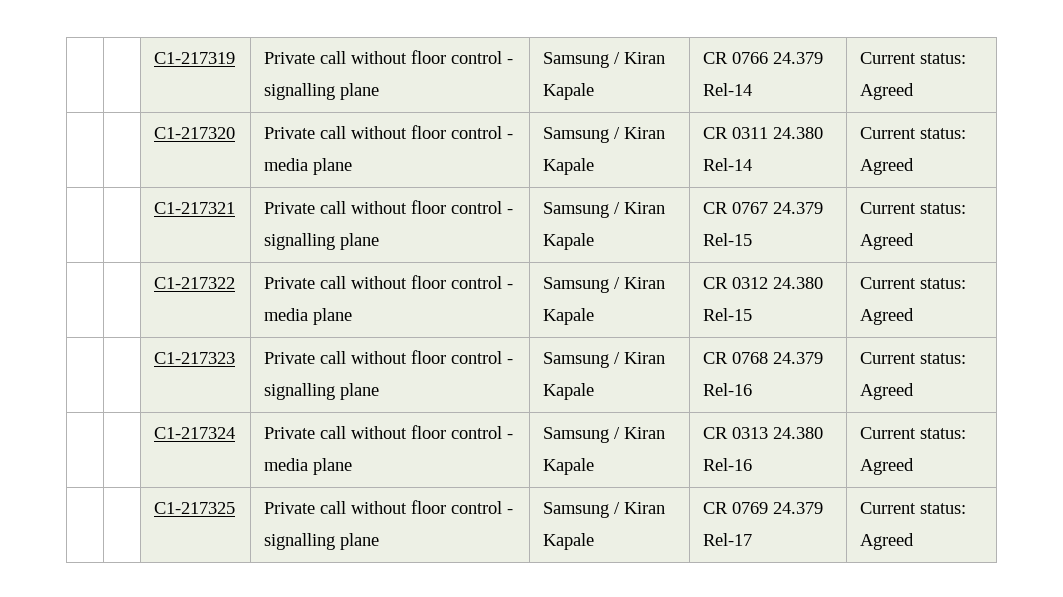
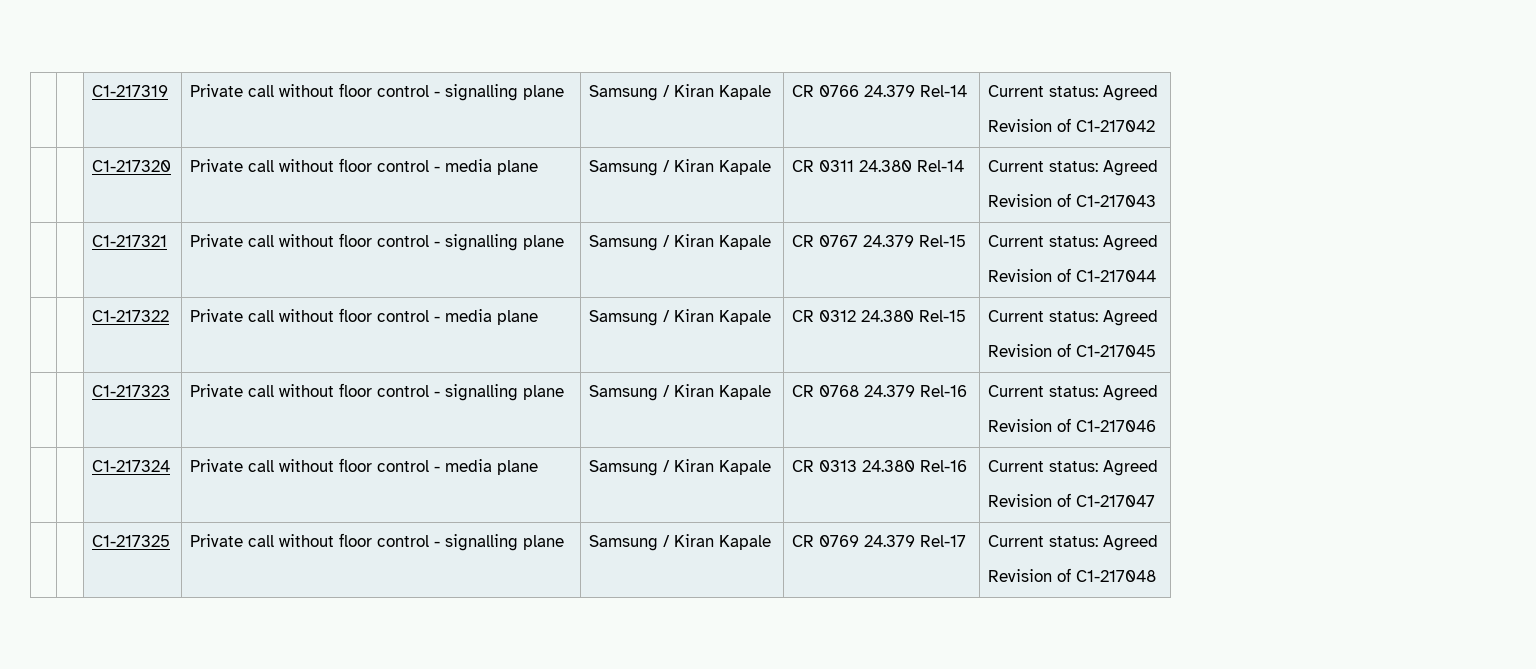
  | | C1-217319 | Private call without floor control - signalling plane | Samsung / Kiran Kapale | CR 0766 24.379 Rel-14 | Current status: Agreed
+ Revision of C1-217042
  | | C1-217320 | Private call without floor control - media plane | Samsung / Kiran Kapale | CR 0311 24.380 Rel-14 | Current status: Agreed
+ Revision of C1-217043
  | | C1-217321 | Private call without floor control - signalling plane | Samsung / Kiran Kapale | CR 0767 24.379 Rel-15 | Current status: Agreed
+ Revision of C1-217044
  | | C1-217322 | Private call without floor control - media plane | Samsung / Kiran Kapale | CR 0312 24.380 Rel-15 | Current status: Agreed
+ Revision of C1-217045
  | | C1-217323 | Private call without floor control - signalling plane | Samsung / Kiran Kapale | CR 0768 24.379 Rel-16 | Current status: Agreed
+ Revision of C1-217046
  | | C1-217324 | Private call without floor control - media plane | Samsung / Kiran Kapale | CR 0313 24.380 Rel-16 | Current status: Agreed
+ Revision of C1-217047
  | | C1-217325 | Private call without floor control - signalling plane | Samsung / Kiran Kapale | CR 0769 24.379 Rel-17 | Current status: Agreed
+ Revision of C1-217048

